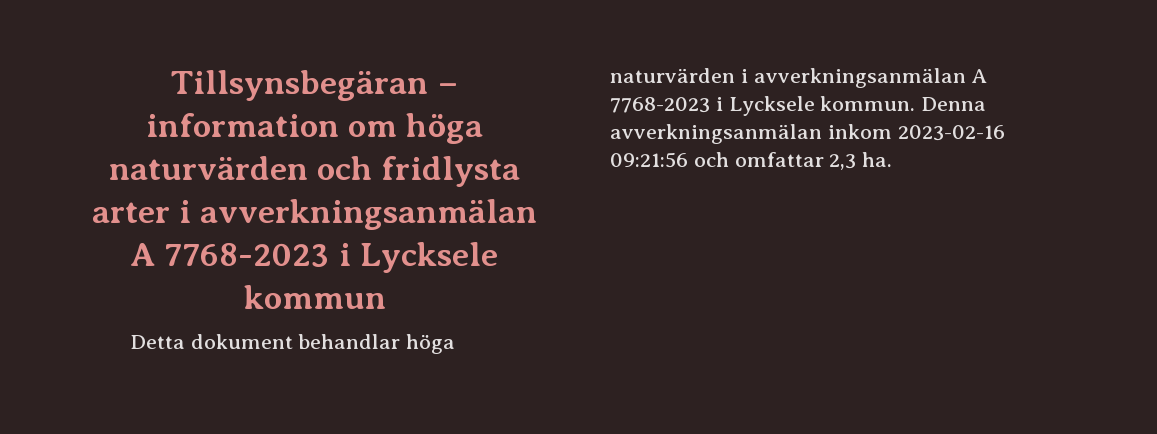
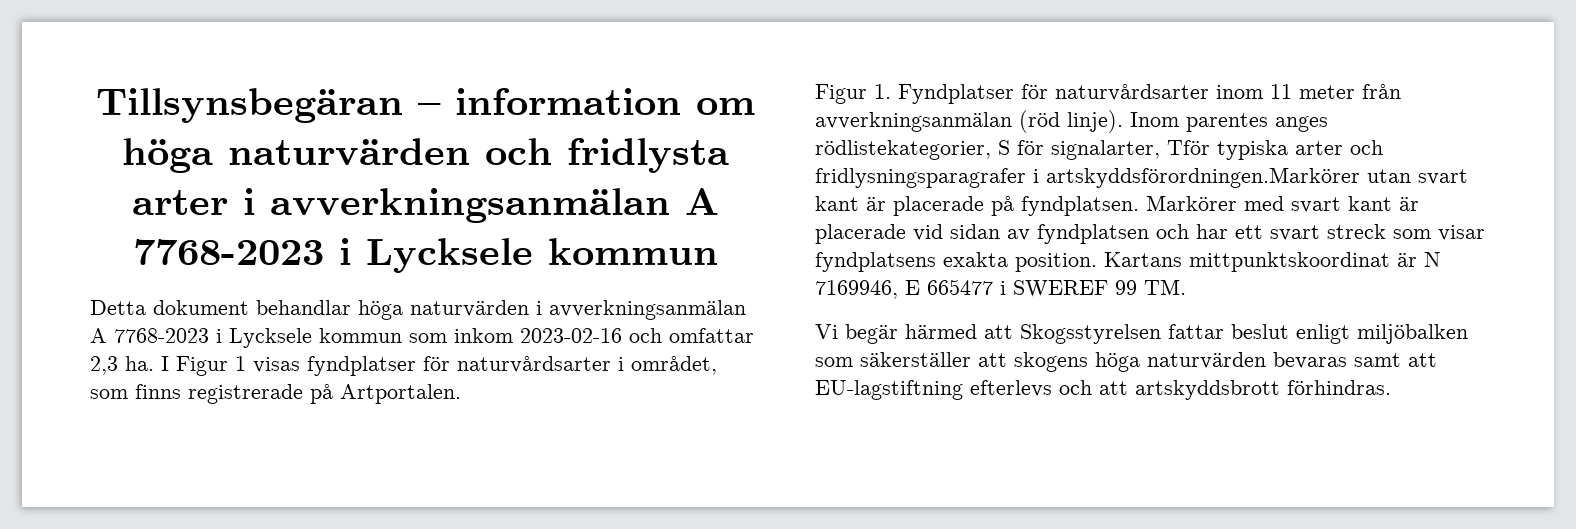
- Detta dokument behandlar höga naturvärden i avverkningsanmälan A 7768-2023 i Lycksele kommun. Denna avverkningsanmälan inkom 2023-02-16 09:21:56 och omfattar 2,3 ha.
+ Detta dokument behandlar höga naturvärden i avverkningsanmälan A 7768-2023 i Lycksele kommun som inkom 2023-02-16 och omfattar 2,3 ha.
+ I Figur 1 visas fyndplatser för naturvårdsarter i området, som finns registrerade på Artportalen.
+ Figur 1. Fyndplatser för naturvårdsarter inom 11 meter från avverkningsanmälan (röd linje). Inom parentes anges rödlistekategorier, S för signalarter, Tför typiska arter och fridlysningsparagrafer i artskyddsförordningen.Markörer utan svart kant är placerade på fyndplatsen. Markörer med svart kant är placerade vid sidan av fyndplatsen och har ett svart streck som visar fyndplatsens exakta position. Kartans mittpunktskoordinat är N 7169946, E 665477 i SWEREF 99 TM.
+ Vi begär härmed att Skogsstyrelsen fattar beslut enligt miljöbalken som säkerställer att skogens höga naturvärden bevaras samt att EU-lagstiftning efterlevs och att artskyddsbrott förhindras.

